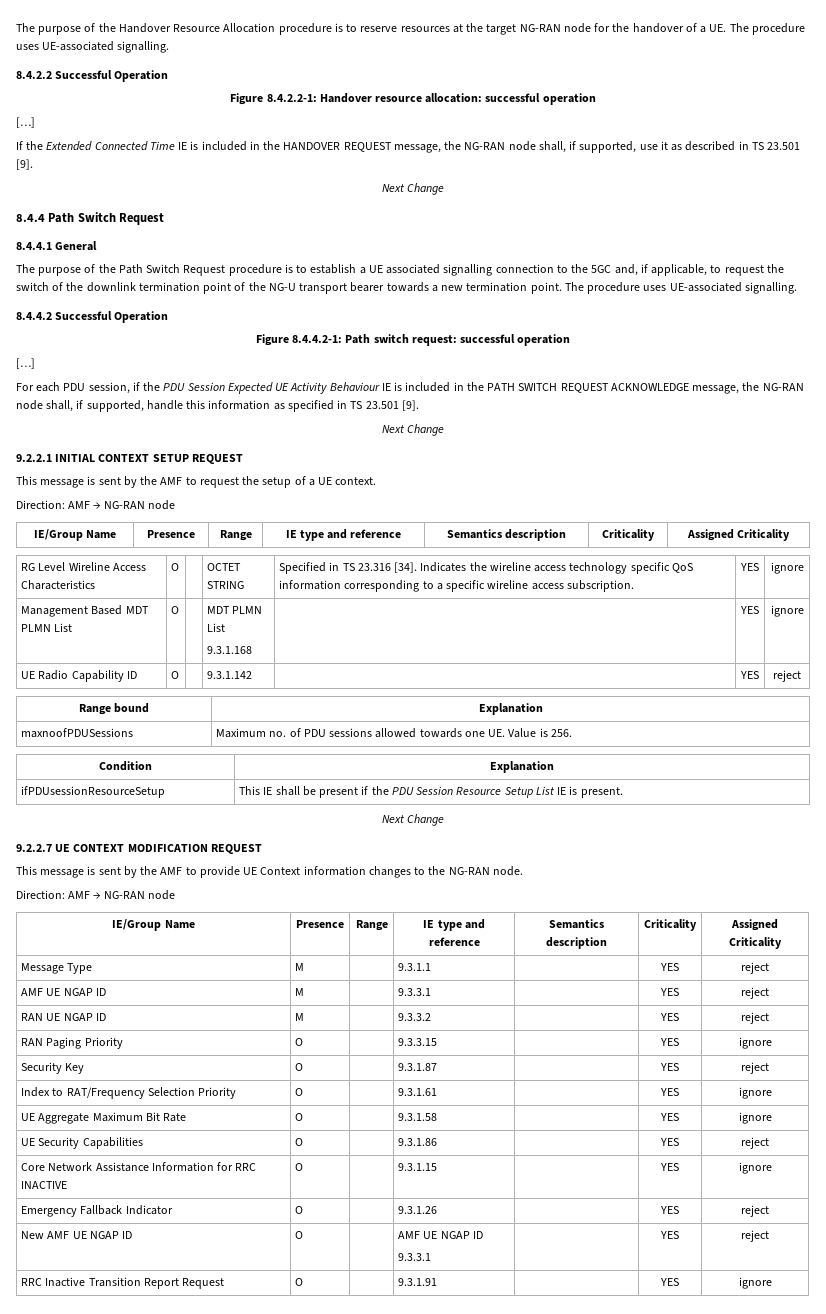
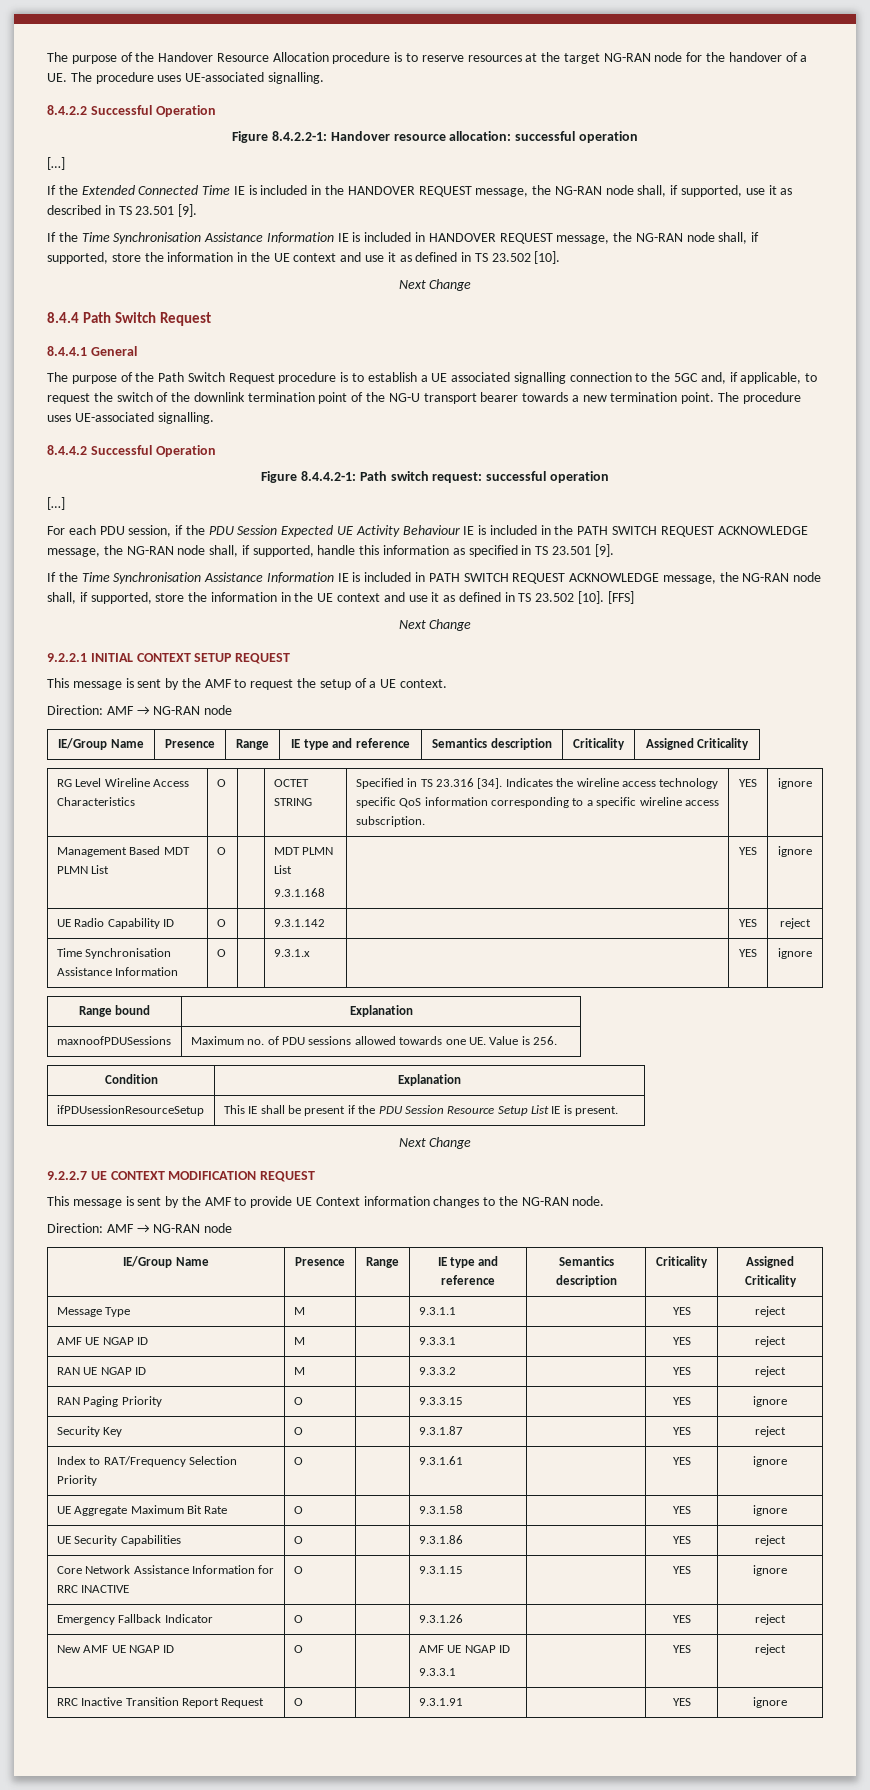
+ If the Time Synchronisation Assistance Information IE is included in HANDOVER REQUEST message, the NG-RAN node shall, if supported, store the information in the UE context and use it as defined in TS 23.502 [10].
+ If the Time Synchronisation Assistance Information IE is included in PATH SWITCH REQUEST ACKNOWLEDGE message, the NG-RAN node shall, if supported, store the information in the UE context and use it as defined in TS 23.502 [10]. [FFS]
+ Time Synchronisation Assistance Information | O | | 9.3.1.x | | YES | ignore

